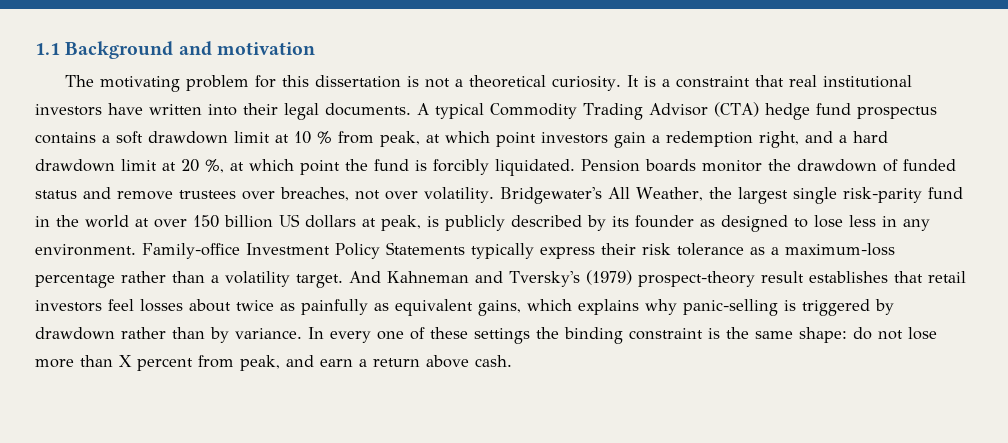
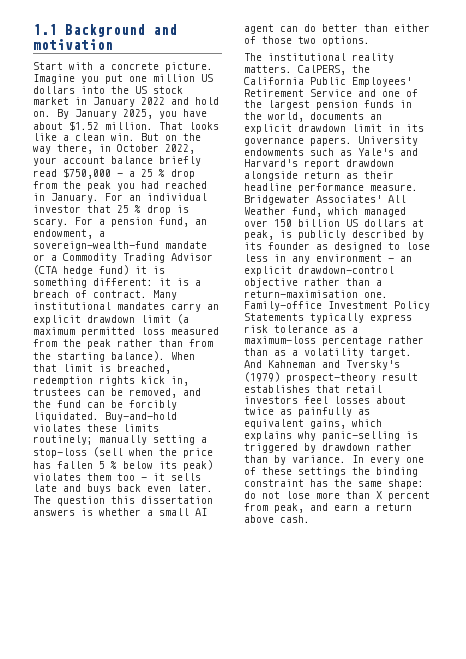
- The motivating problem for this dissertation is not a theoretical curiosity. It is a constraint that real institutional investors have written into their legal documents. A typical Commodity Trading Advisor (CTA) hedge fund prospectus contains a soft drawdown limit at 10 % from peak, at which point investors gain a redemption right, and a hard drawdown limit at 20 %, at which point the fund is forcibly liquidated. Pension boards monitor the drawdown of funded status and remove trustees over breaches, not over volatility. Bridgewater's All Weather, the largest single risk-parity fund in the world at over 150 billion US dollars at peak, is publicly described by its founder as designed to lose less in any environment.
+ Start with a concrete picture. Imagine you put one million US dollars into the US stock market in January 2022 and hold on. By January 2025, you have about $1.52 million. That looks like a clean win. But on the way there, in October 2022, your account balance briefly read $750,000 — a 25 % drop from the peak you had reached in January. For an individual investor that 25 % drop is scary. For a pension fund, an endowment, a sovereign-wealth-fund mandate or a Commodity Trading Advisor (CTA hedge fund) it is something different: it is a breach of contract. Many institutional mandates carry an explicit drawdown limit (a maximum permitted loss measured from the peak rather than from the starting balance). When that limit is breached, redemption rights kick in, trustees can be removed, and the fund can be forcibly liquidated. Buy-and-hold violates these limits routinely; manually setting a stop-loss (sell when the price has fallen 5 % below its peak) violates them too — it sells late and buys back even later. The question this dissertation answers is whether a small AI agent can do better than either of those two options.
+ The institutional reality matters. CalPERS, the California Public Employees' Retirement Service and one of the largest pension funds in the world, documents an explicit drawdown limit in its governance papers. University endowments such as Yale's and Harvard's report drawdown alongside return as their headline performance measure. Bridgewater Associates' All Weather fund, which managed over 150 billion US dollars at peak, is publicly described by its founder as designed to lose less in any environment — an explicit drawdown-control objective rather than a return-maximisation one.
- Family-office Investment Policy Statements typically express their risk tolerance as a maximum-loss percentage rather than a volatility target.
+ Family-office Investment Policy Statements typically express risk tolerance as a maximum-loss percentage rather than as a volatility target.
- In every one of these settings the binding constraint is the same shape: do not lose more than X percent from peak, and earn a return above cash.
+ In every one of these settings the binding constraint has the same shape: do not lose more than X percent from peak, and earn a return above cash.

